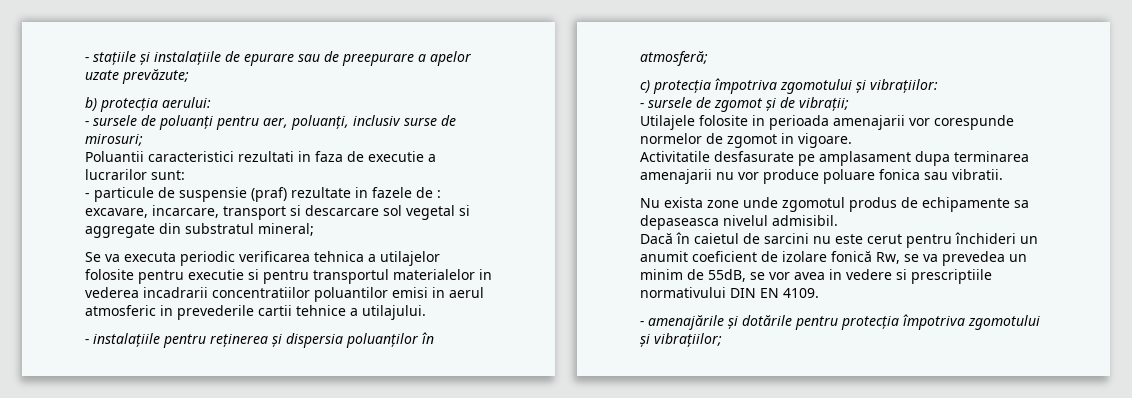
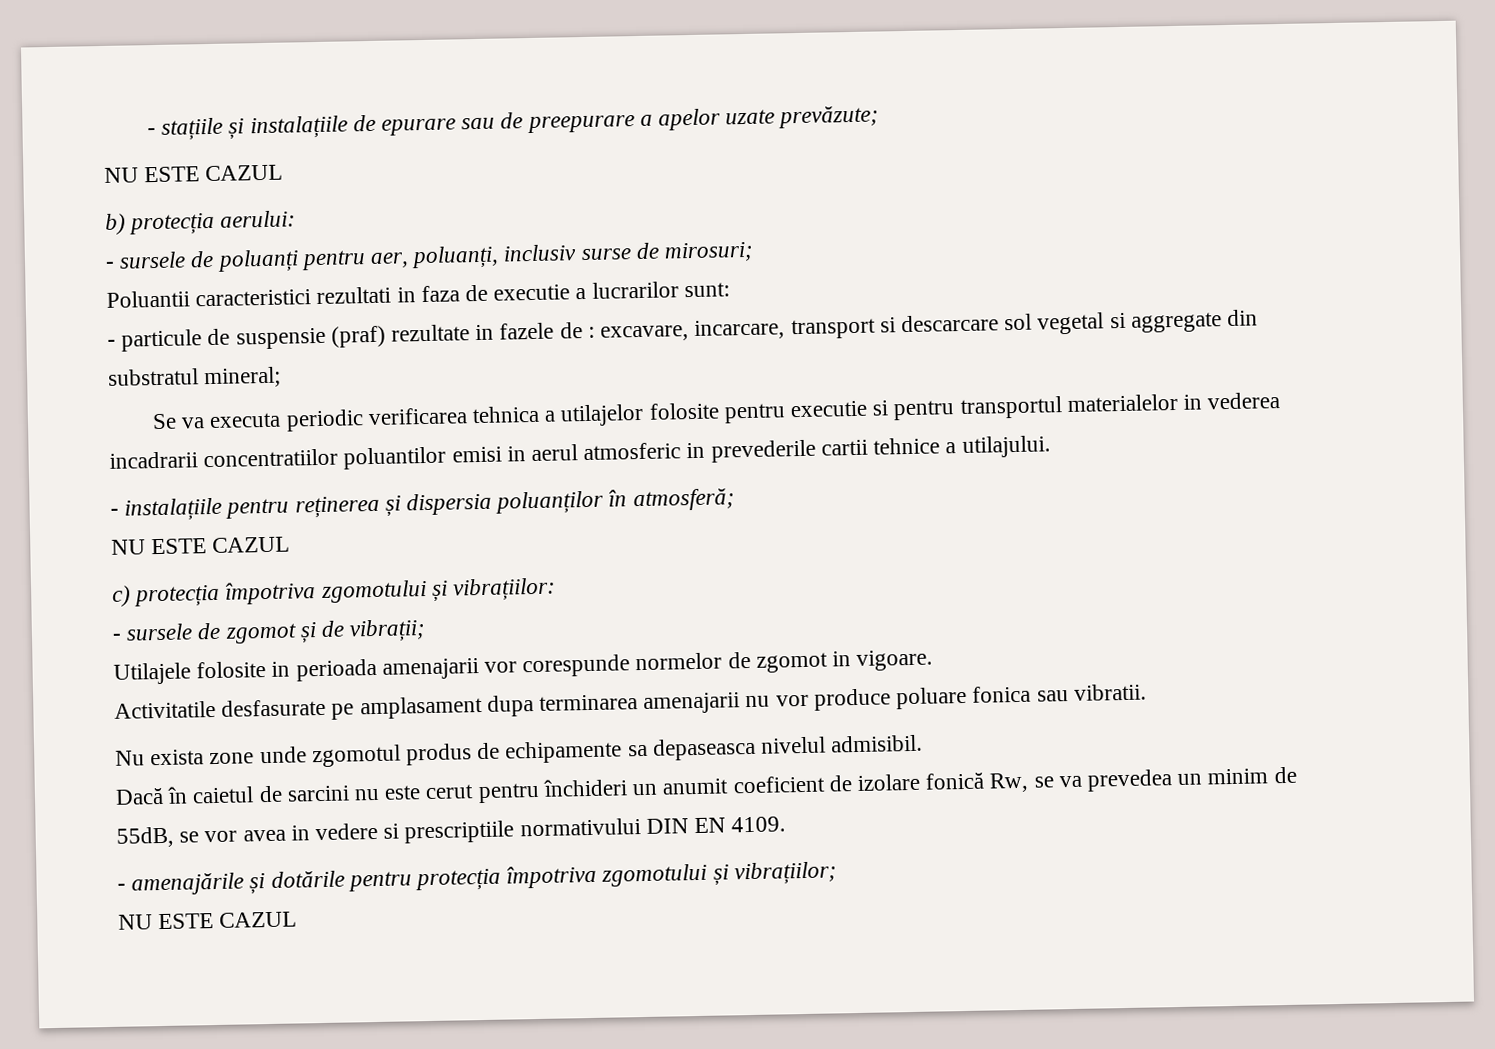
  - stațiile și instalațiile de epurare sau de preepurare a apelor uzate prevăzute;
+ NU ESTE CAZUL
  - instalațiile pentru reținerea și dispersia poluanților în atmosferă;
+ NU ESTE CAZUL
  - amenajările și dotările pentru protecția împotriva zgomotului și vibrațiilor;
+ NU ESTE CAZUL

